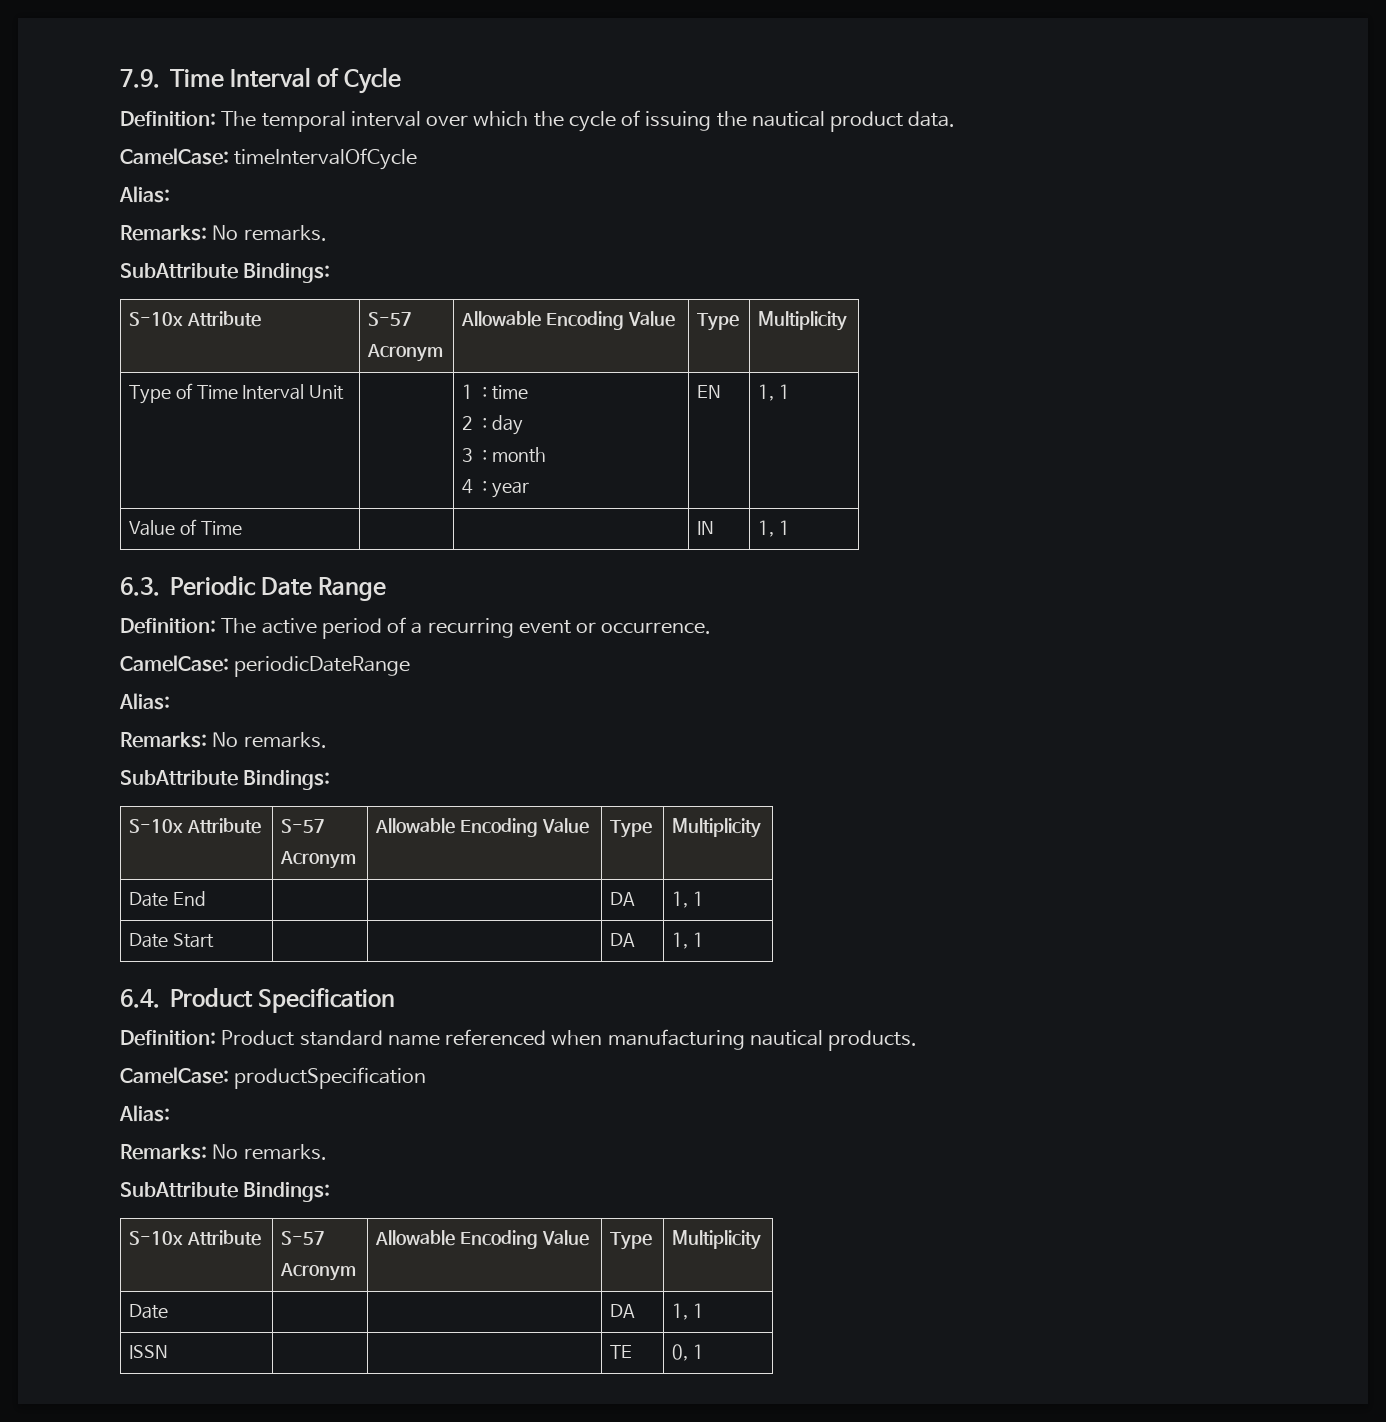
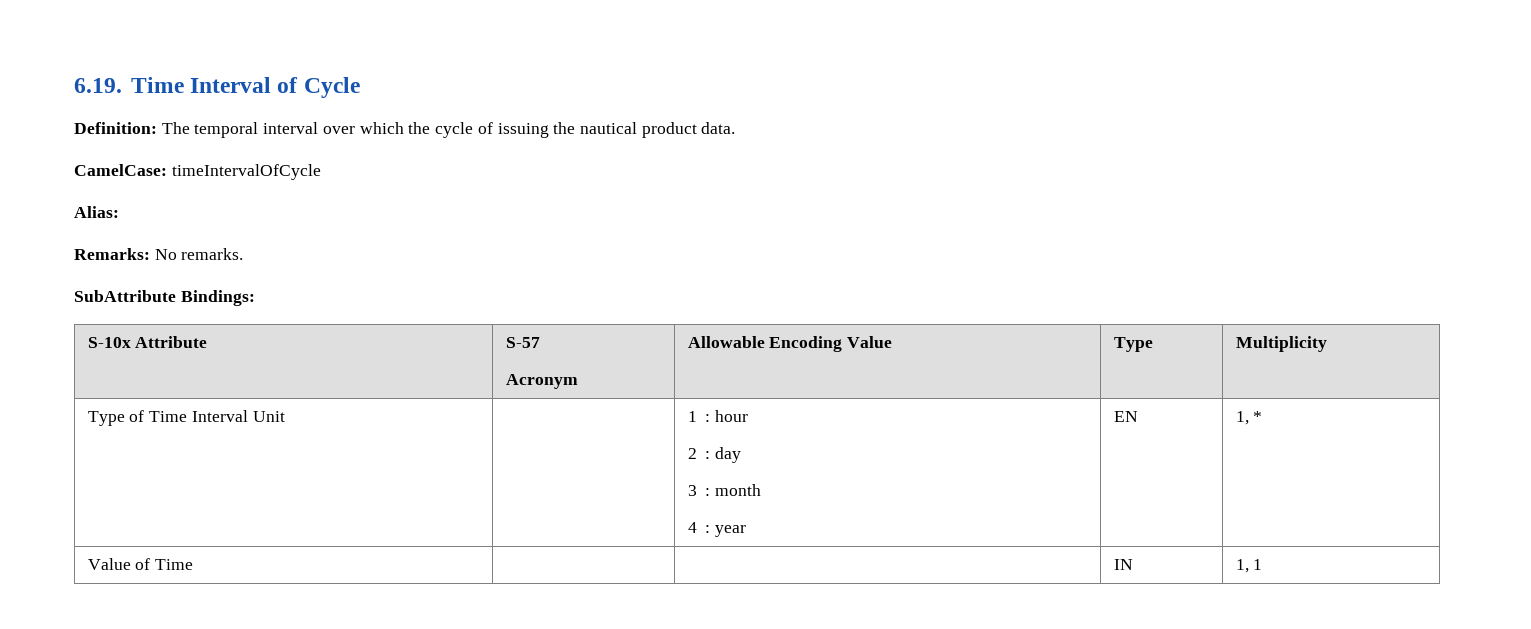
- 7.9. Time Interval of Cycle
+ 6.19. Time Interval of Cycle
- Type of Time Interval Unit | | 1 : time
+ Type of Time Interval Unit | | 1 : hour
  2 : day
  3 : month
- 4 : year | EN | 1, 1
+ 4 : year | EN | 1, *
- 6.3. Periodic Date Range
- Definition: The active period of a recurring event or occurrence.
- CamelCase: periodicDateRange
- Alias:
- Remarks: No remarks.
- SubAttribute Bindings:
- S-10x Attribute | S-57
- Acronym | Allowable Encoding Value | Type | Multiplicity
- Date End | | | DA | 1, 1
- Date Start | | | DA | 1, 1
- 6.4. Product Specification
- Definition: Product standard name referenced when manufacturing nautical products.
- CamelCase: productSpecification
- Alias:
- Remarks: No remarks.
- SubAttribute Bindings:
- S-10x Attribute | S-57
- Acronym | Allowable Encoding Value | Type | Multiplicity
- Date | | | DA | 1, 1
- ISSN | | | TE | 0, 1

